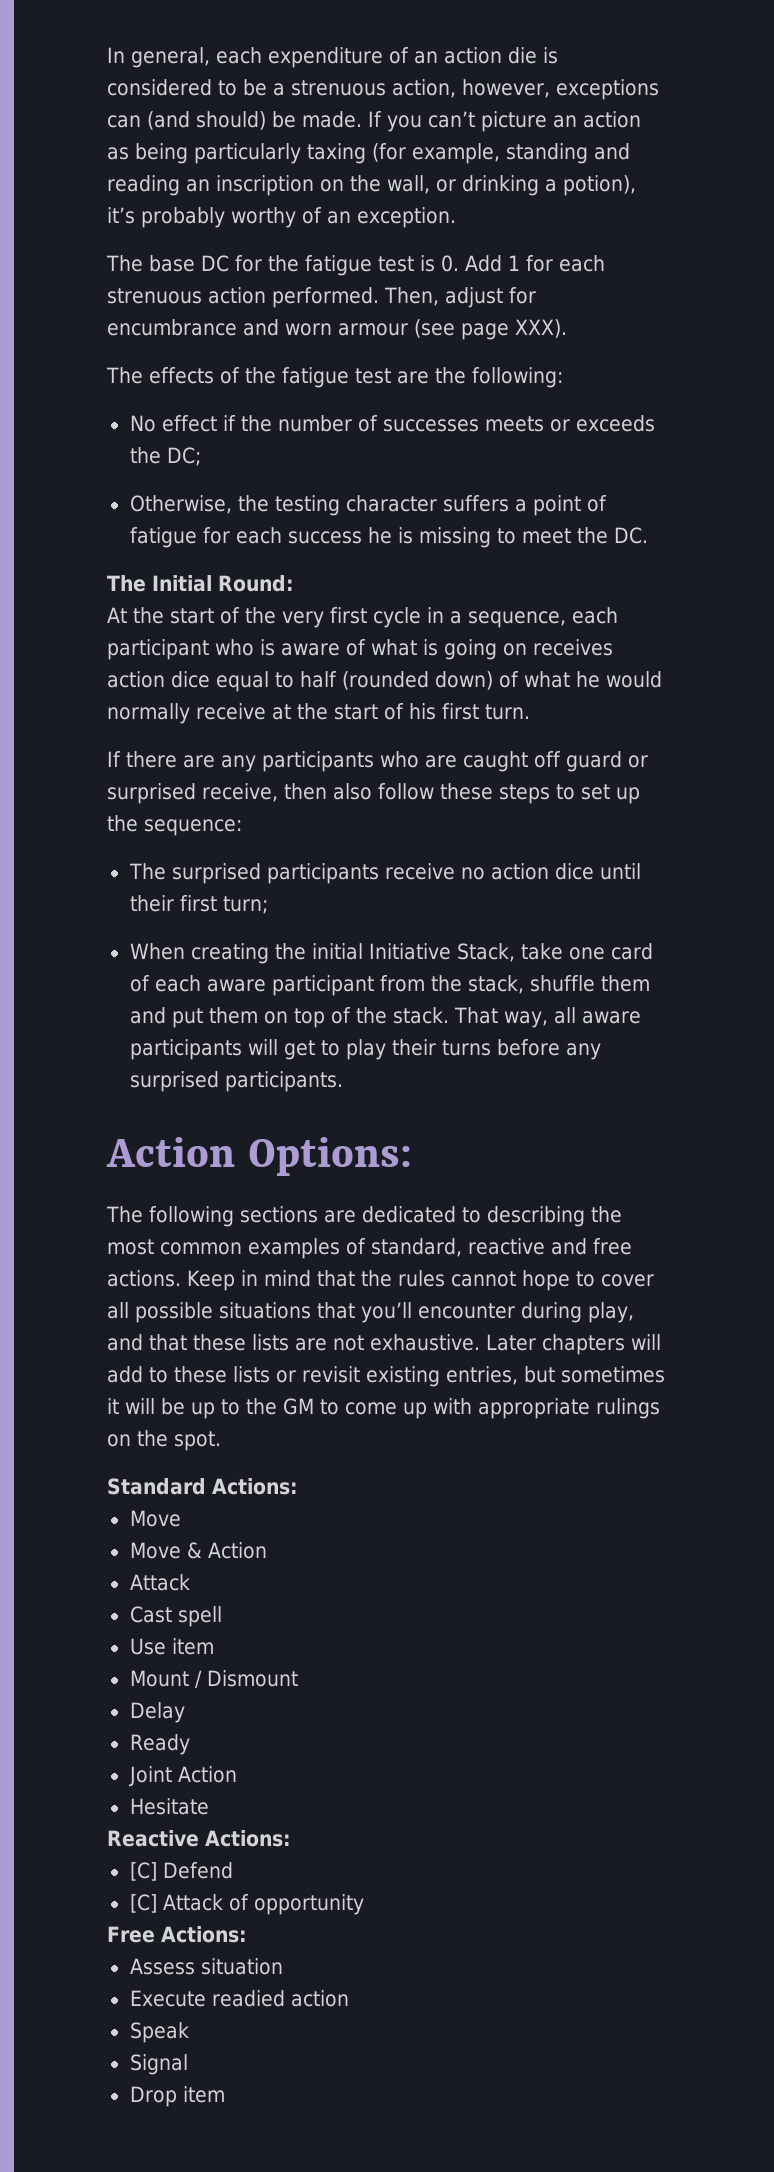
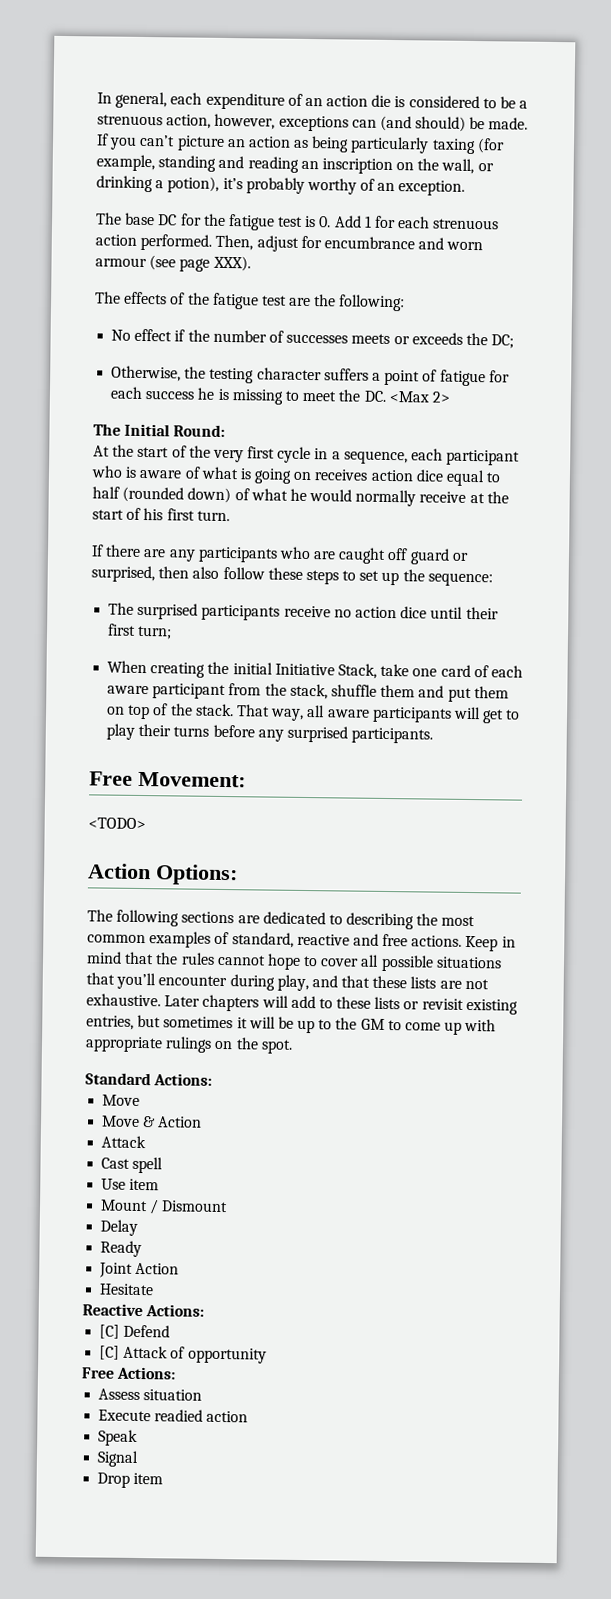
- Otherwise, the testing character suffers a point of fatigue for each success he is missing to meet the DC.
+ Otherwise, the testing character suffers a point of fatigue for each success he is missing to meet the DC. <Max 2>
- If there are any participants who are caught off guard or surprised receive, then also follow these steps to set up the sequence:
+ If there are any participants who are caught off guard or surprised, then also follow these steps to set up the sequence:
+ Free Movement:
+ <TODO>

